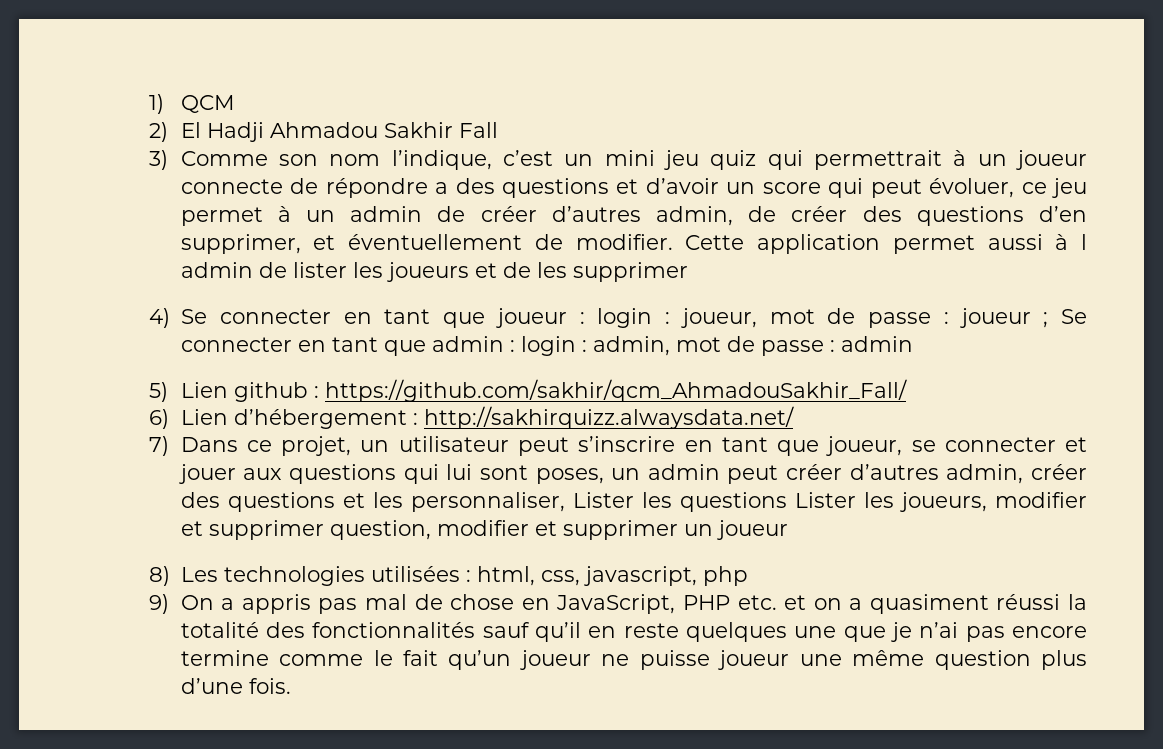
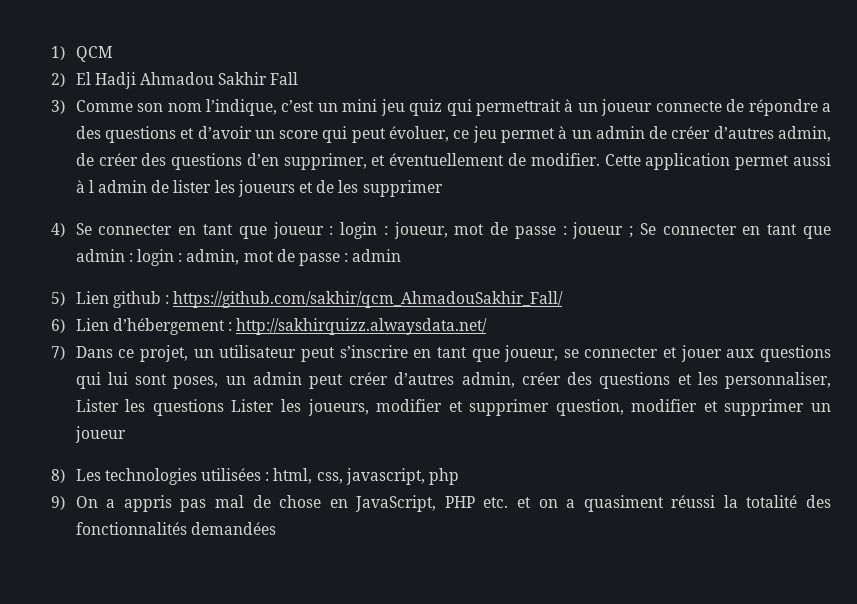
- 9) On a appris pas mal de chose en JavaScript, PHP etc. et on a quasiment réussi la totalité des fonctionnalités sauf qu’il en reste quelques une que je n’ai pas encore termine comme le fait qu’un joueur ne puisse joueur une même question plus d’une fois.
+ 9) On a appris pas mal de chose en JavaScript, PHP etc. et on a quasiment réussi la totalité des fonctionnalités demandées

